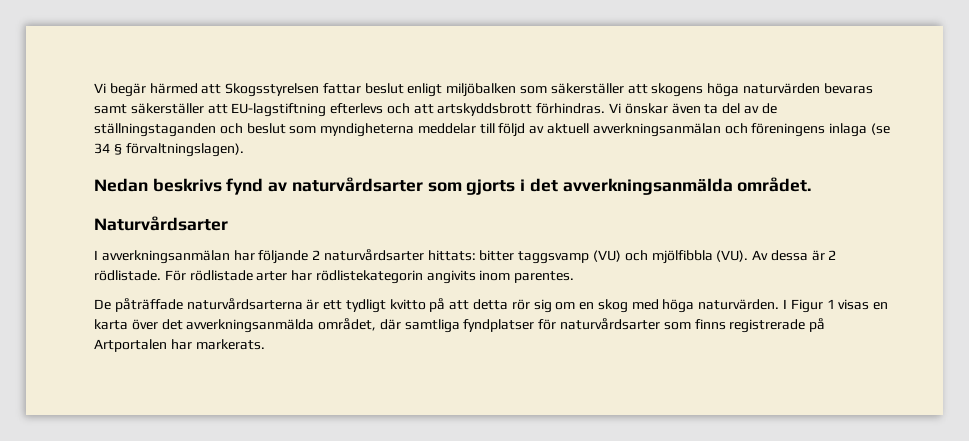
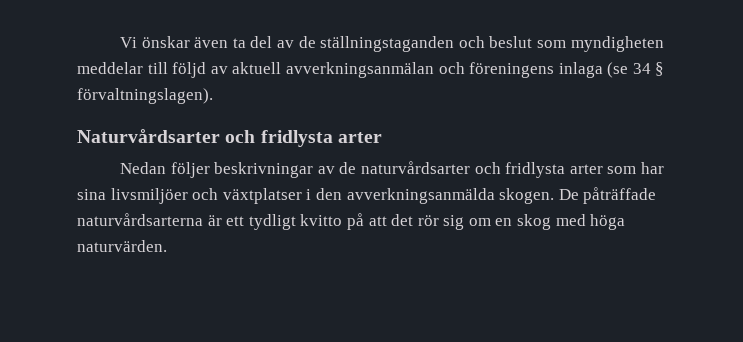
- Vi begär härmed att Skogsstyrelsen fattar beslut enligt miljöbalken som säkerställer att skogens höga naturvärden bevaras samt säkerställer att EU-lagstiftning efterlevs och att artskyddsbrott förhindras. Vi önskar även ta del av de ställningstaganden och beslut som myndigheterna meddelar till följd av aktuell avverkningsanmälan och föreningens inlaga (se 34 § förvaltningslagen).
+ Vi önskar även ta del av de ställningstaganden och beslut som myndigheten meddelar till följd av aktuell avverkningsanmälan och föreningens inlaga (se 34 § förvaltningslagen).
- Nedan beskrivs fynd av naturvårdsarter som gjorts i det avverkningsanmälda området.
- Naturvårdsarter
- I avverkningsanmälan har följande 2 naturvårdsarter hittats: bitter taggsvamp (VU) och mjölfibbla (VU). Av dessa är 2 rödlistade. För rödlistade arter har rödlistekategorin angivits inom parentes.
- De påträffade naturvårdsarterna är ett tydligt kvitto på att detta rör sig om en skog med höga naturvärden. I Figur 1 visas en karta över det avverkningsanmälda området, där samtliga fyndplatser för naturvårdsarter som finns registrerade på Artportalen har markerats.
+ Naturvårdsarter och fridlysta arter
+ Nedan följer beskrivningar av de naturvårdsarter och fridlysta arter som har sina livsmiljöer och växtplatser i den avverkningsanmälda skogen. De påträffade naturvårdsarterna är ett tydligt kvitto på att det rör sig om en skog med höga naturvärden.

